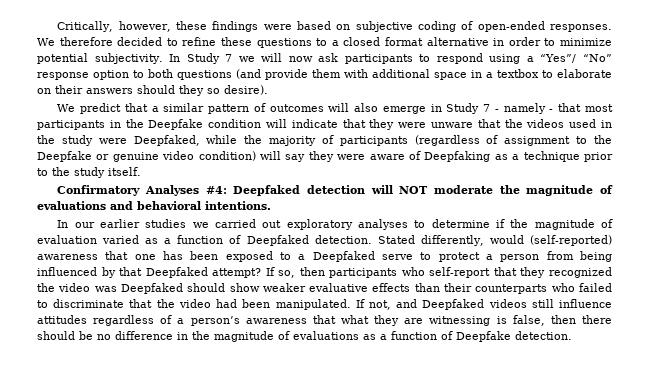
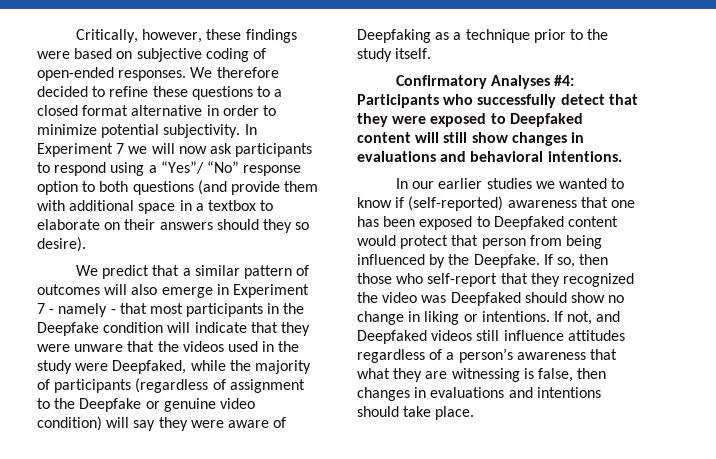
- In Study 7 we will now ask participants to respond using a “Yes”/ “No” response option to both questions (and provide them with additional space in a textbox to elaborate on their answers should they so desire).
+ In Experiment 7 we will now ask participants to respond using a “Yes”/ “No” response option to both questions (and provide them with additional space in a textbox to elaborate on their answers should they so desire).
- We predict that a similar pattern of outcomes will also emerge in Study 7 - namely - that most participants in the Deepfake condition will indicate that they were unware that the videos used in the study were Deepfaked, while the majority of participants (regardless of assignment to the Deepfake or genuine video condition) will say they were aware of Deepfaking as a technique prior to the study itself.
+ We predict that a similar pattern of outcomes will also emerge in Experiment 7 - namely - that most participants in the Deepfake condition will indicate that they were unware that the videos used in the study were Deepfaked, while the majority of participants (regardless of assignment to the Deepfake or genuine video condition) will say they were aware of Deepfaking as a technique prior to the study itself.
- Confirmatory Analyses #4: Deepfaked detection will NOT moderate the magnitude of evaluations and behavioral intentions.
+ Confirmatory Analyses #4: Participants who successfully detect that they were exposed to Deepfaked content will still show changes in evaluations and behavioral intentions.
- In our earlier studies we carried out exploratory analyses to determine if the magnitude of evaluation varied as a function of Deepfaked detection. Stated differently, would (self-reported) awareness that one has been exposed to a Deepfaked serve to protect a person from being influenced by that Deepfaked attempt?
+ In our earlier studies we wanted to know if (self-reported) awareness that one has been exposed to Deepfaked content would protect that person from being influenced by the Deepfake.
- If so, then participants who self-report that they recognized the video was Deepfaked should show weaker evaluative effects than their counterparts who failed to discriminate that the video had been manipulated.
+ If so, then those who self-report that they recognized the video was Deepfaked should show no change in liking or intentions.
- If not, and Deepfaked videos still influence attitudes regardless of a person’s awareness that what they are witnessing is false, then there should be no difference in the magnitude of evaluations as a function of Deepfake detection.
+ If not, and Deepfaked videos still influence attitudes regardless of a person’s awareness that what they are witnessing is false, then changes in evaluations and intentions should take place.

